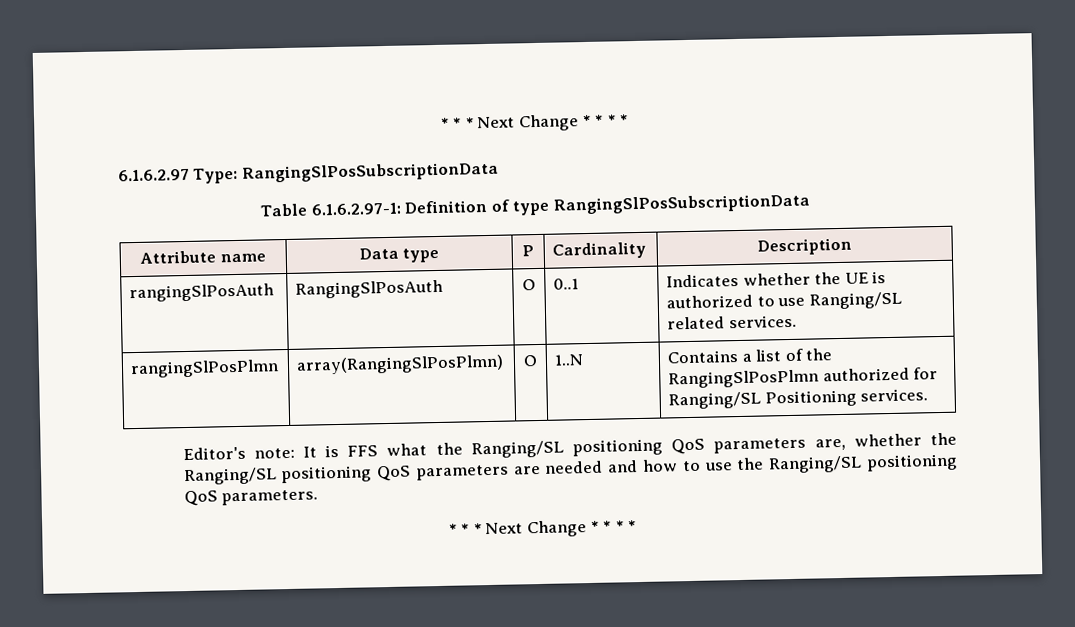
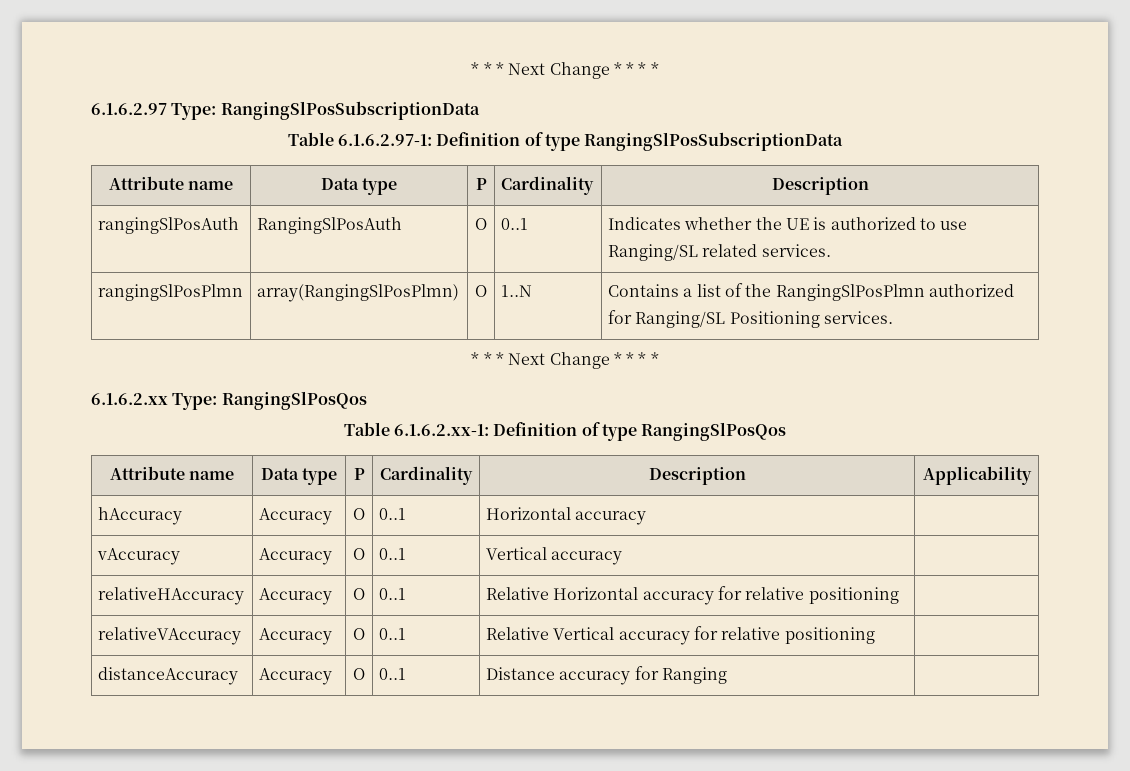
  rangingSlPosPlmn | array(RangingSlPosPlmn) | O | 1..N | Contains a list of the RangingSlPosPlmn authorized for Ranging/SL Positioning services.
- Editor's note: It is FFS what the Ranging/SL positioning QoS parameters are, whether the Ranging/SL positioning QoS parameters are needed and how to use the Ranging/SL positioning QoS parameters.
  * * * Next Change * * * *
+ 6.1.6.2.xx Type: RangingSlPosQos
+ Table 6.1.6.2.xx-1: Definition of type RangingSlPosQos
+ Attribute name | Data type | P | Cardinality | Description | Applicability
+ hAccuracy | Accuracy | O | 0..1 | Horizontal accuracy |
+ vAccuracy | Accuracy | O | 0..1 | Vertical accuracy |
+ relativeHAccuracy | Accuracy | O | 0..1 | Relative Horizontal accuracy for relative positioning |
+ relativeVAccuracy | Accuracy | O | 0..1 | Relative Vertical accuracy for relative positioning |
+ distanceAccuracy | Accuracy | O | 0..1 | Distance accuracy for Ranging |

